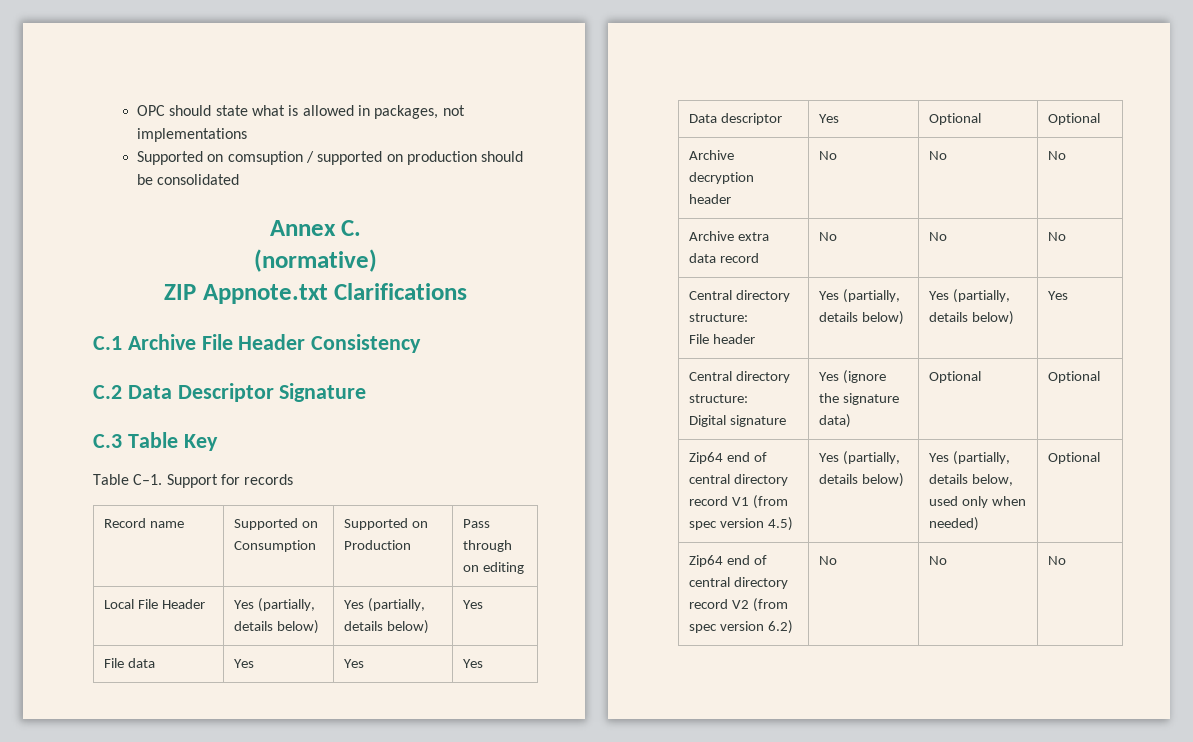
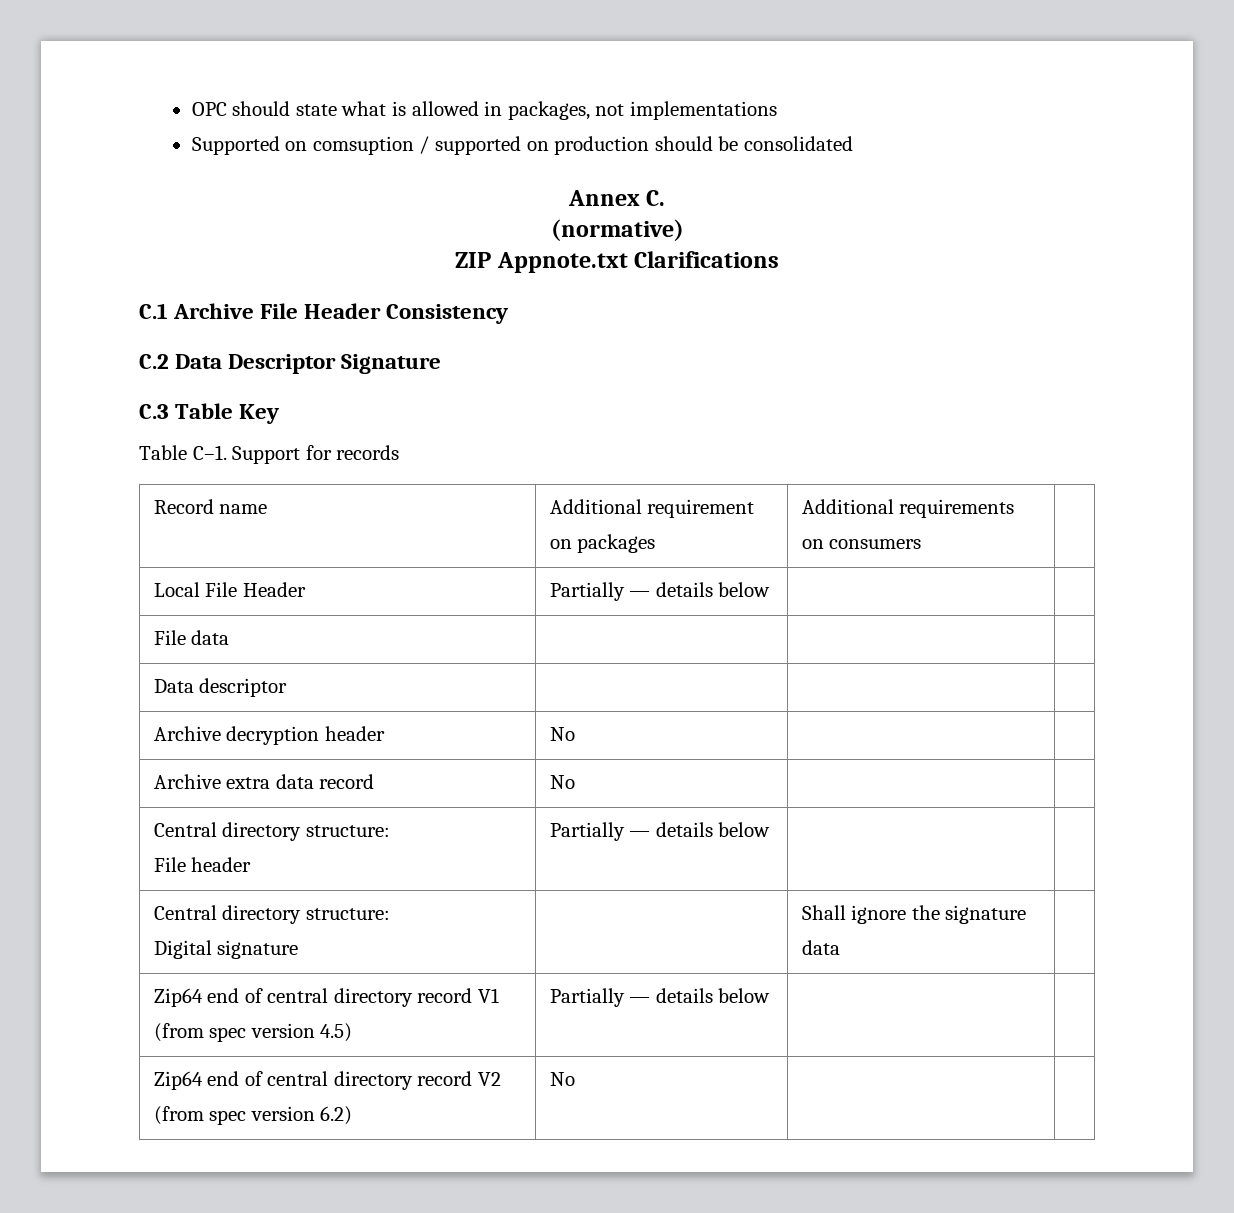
- Record name | Supported on Consumption | Supported on Production | Pass through on editing
- Local File Header | Yes (partially, details below) | Yes (partially, details below) | Yes
+ Record name | Additional requirement on packages | Additional requirements on consumers |
+ Local File Header | Partially — details below | |
- File data | Yes | Yes | Yes
+ File data | | |
- Data descriptor | Yes | Optional | Optional
+ Data descriptor | | |
- Archive decryption header | No | No | No
+ Archive decryption header | No | |
- Archive extra data record | No | No | No
+ Archive extra data record | No | |
  Central directory structure:
- File header | Yes (partially, details below) | Yes (partially, details below) | Yes
+ File header | Partially — details below | |
  Central directory structure:
- Digital signature | Yes (ignore the signature data) | Optional | Optional
+ Digital signature | | Shall ignore the signature data |
- Zip64 end of central directory record V1 (from spec version 4.5) | Yes (partially, details below) | Yes (partially, details below, used only when needed) | Optional
+ Zip64 end of central directory record V1 (from spec version 4.5) | Partially — details below | |
- Zip64 end of central directory record V2 (from spec version 6.2) | No | No | No
+ Zip64 end of central directory record V2 (from spec version 6.2) | No | |

